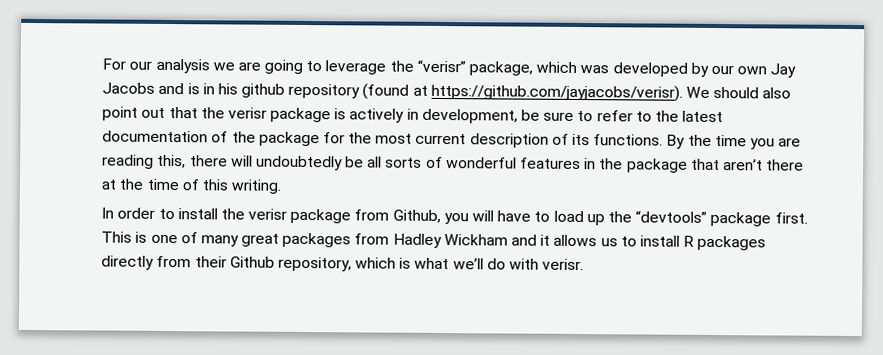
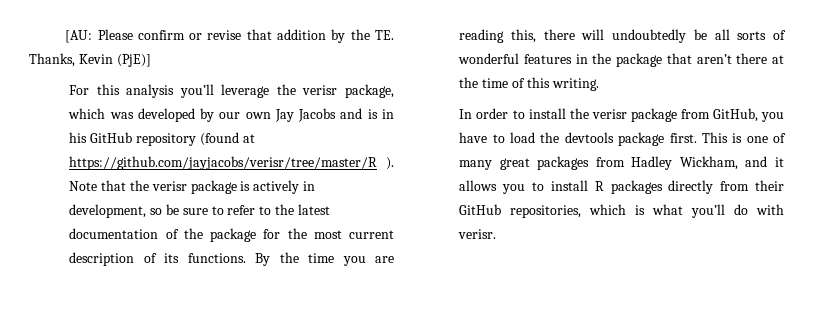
- For our analysis we are going to leverage the “verisr” package, which was developed by our own Jay Jacobs and is in his github repository (found at https://github.com/jayjacobs/verisr). We should also point out that the verisr package is actively in development, be sure to refer to the latest documentation of the package for the most current description of its functions.
+ [AU: Please confirm or revise that addition by the TE. Thanks, Kevin (PjE)]
+ For this analysis you’ll leverage the verisr package, which was developed by our own Jay Jacobs and is in his GitHub repository (found at https://github.com/jayjacobs/verisr/tree/master/R ). Note that the verisr package is actively in development, so be sure to refer to the latest documentation of the package for the most current description of its functions.
- In order to install the verisr package from Github, you will have to load up the “devtools” package first.
+ In order to install the verisr package from GitHub, you have to load the devtools package first.
- This is one of many great packages from Hadley Wickham and it allows us to install R packages directly from their Github repository, which is what we’ll do with verisr.
+ This is one of many great packages from Hadley Wickham, and it allows you to install R packages directly from their GitHub repositories, which is what you’ll do with verisr.

